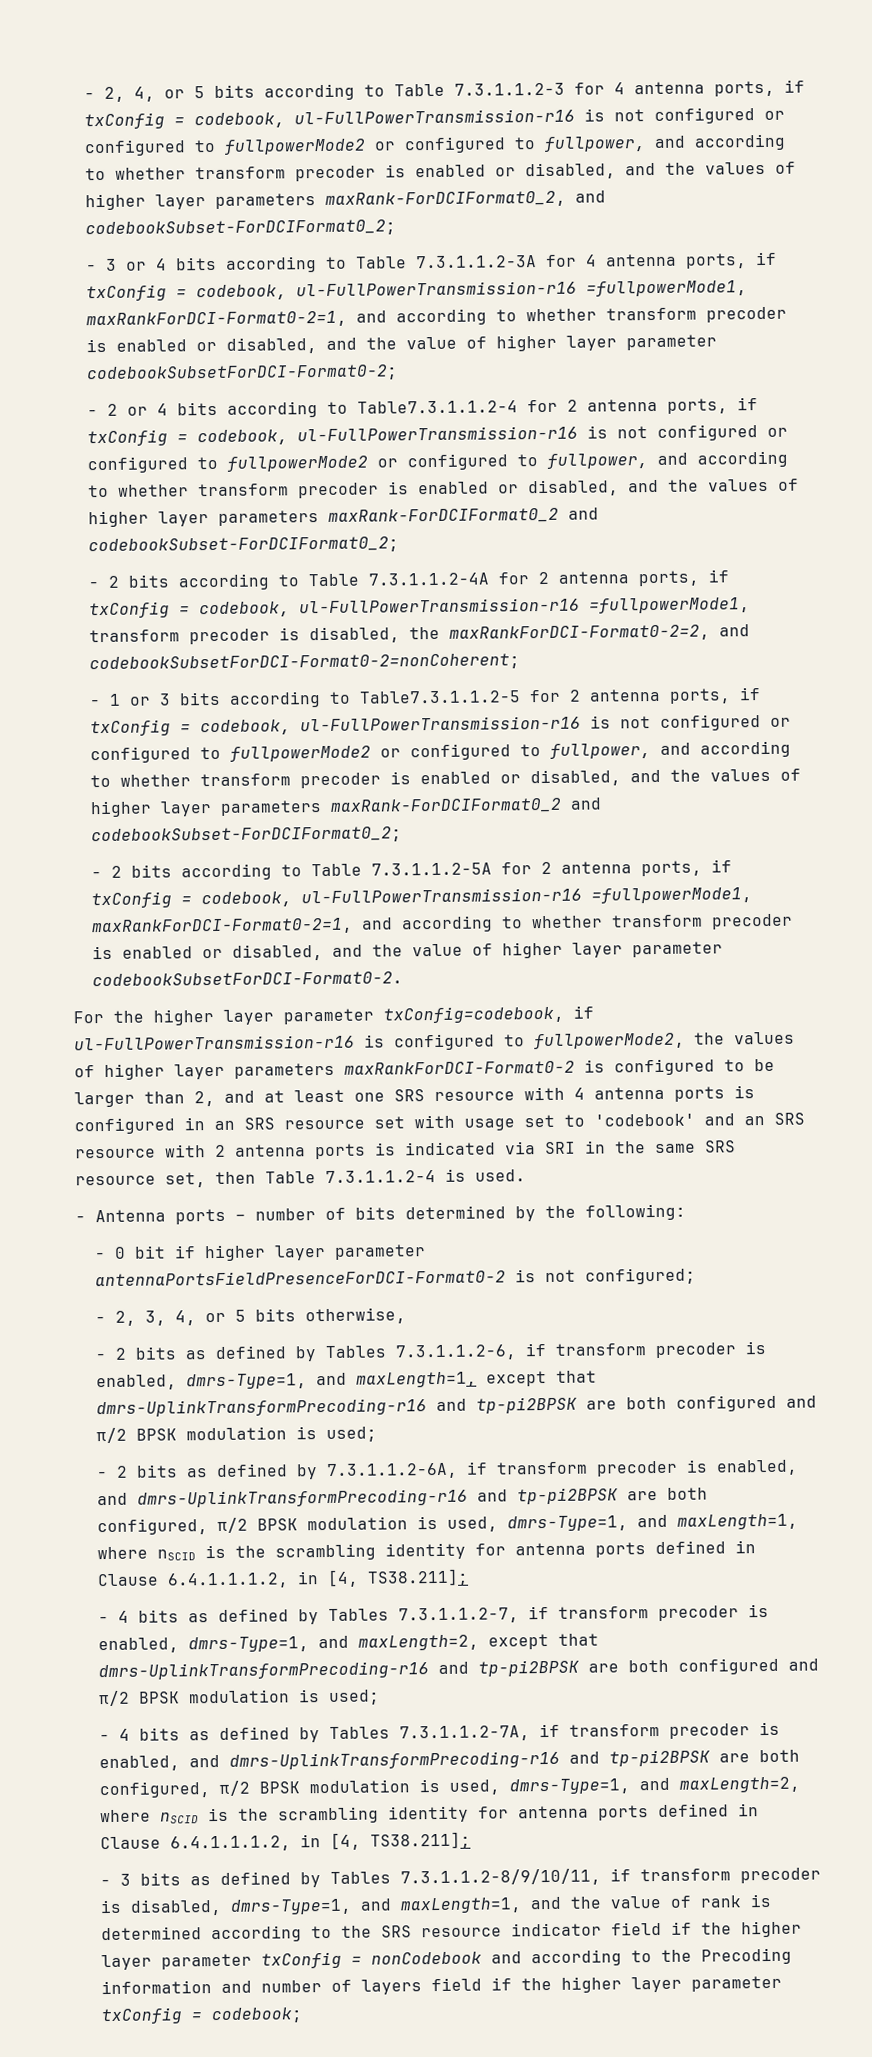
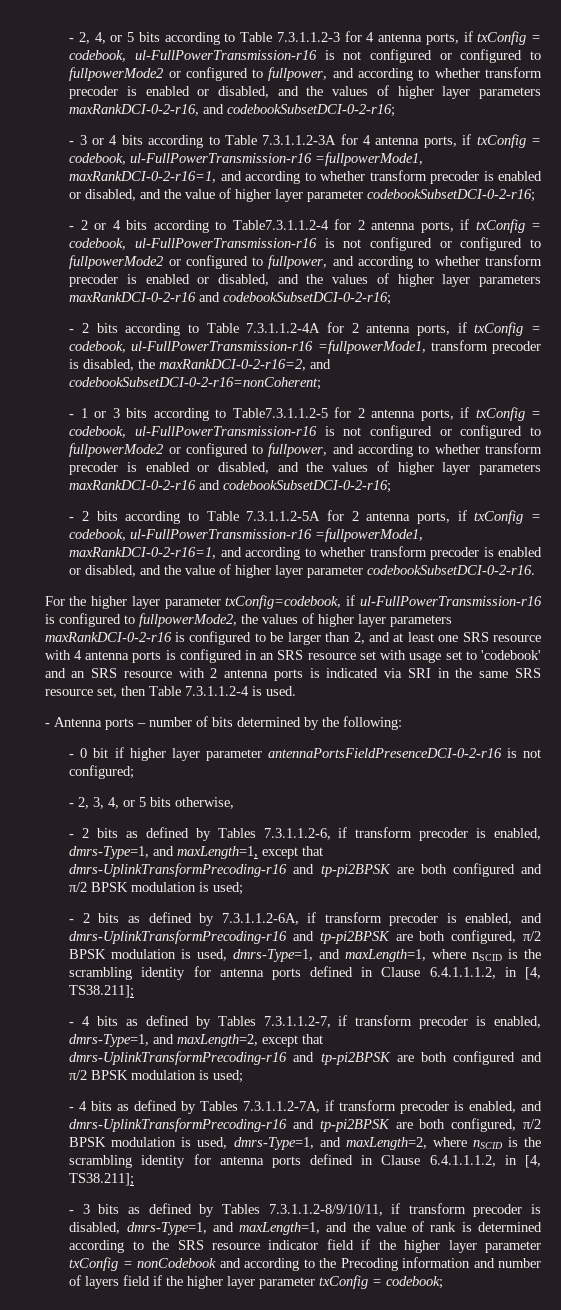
- - 2, 4, or 5 bits according to Table 7.3.1.1.2-3 for 4 antenna ports, if txConfig = codebook, ul-FullPowerTransmission-r16 is not configured or configured to fullpowerMode2 or configured to fullpower, and according to whether transform precoder is enabled or disabled, and the values of higher layer parameters maxRank-ForDCIFormat0_2, and codebookSubset-ForDCIFormat0_2;
+ - 2, 4, or 5 bits according to Table 7.3.1.1.2-3 for 4 antenna ports, if txConfig = codebook, ul-FullPowerTransmission-r16 is not configured or configured to fullpowerMode2 or configured to fullpower, and according to whether transform precoder is enabled or disabled, and the values of higher layer parameters maxRankDCI-0-2-r16, and codebookSubsetDCI-0-2-r16;
- - 3 or 4 bits according to Table 7.3.1.1.2-3A for 4 antenna ports, if txConfig = codebook, ul-FullPowerTransmission-r16 =fullpowerMode1, maxRankForDCI-Format0-2=1, and according to whether transform precoder is enabled or disabled, and the value of higher layer parameter codebookSubsetForDCI-Format0-2;
+ - 3 or 4 bits according to Table 7.3.1.1.2-3A for 4 antenna ports, if txConfig = codebook, ul-FullPowerTransmission-r16 =fullpowerMode1, maxRankDCI-0-2-r16=1, and according to whether transform precoder is enabled or disabled, and the value of higher layer parameter codebookSubsetDCI-0-2-r16;
- - 2 or 4 bits according to Table7.3.1.1.2-4 for 2 antenna ports, if txConfig = codebook, ul-FullPowerTransmission-r16 is not configured or configured to fullpowerMode2 or configured to fullpower, and according to whether transform precoder is enabled or disabled, and the values of higher layer parameters maxRank-ForDCIFormat0_2 and codebookSubset-ForDCIFormat0_2;
+ - 2 or 4 bits according to Table7.3.1.1.2-4 for 2 antenna ports, if txConfig = codebook, ul-FullPowerTransmission-r16 is not configured or configured to fullpowerMode2 or configured to fullpower, and according to whether transform precoder is enabled or disabled, and the values of higher layer parameters maxRankDCI-0-2-r16 and codebookSubsetDCI-0-2-r16;
- - 2 bits according to Table 7.3.1.1.2-4A for 2 antenna ports, if txConfig = codebook, ul-FullPowerTransmission-r16 =fullpowerMode1, transform precoder is disabled, the maxRankForDCI-Format0-2=2, and codebookSubsetForDCI-Format0-2=nonCoherent;
+ - 2 bits according to Table 7.3.1.1.2-4A for 2 antenna ports, if txConfig = codebook, ul-FullPowerTransmission-r16 =fullpowerMode1, transform precoder is disabled, the maxRankDCI-0-2-r16=2, and codebookSubsetDCI-0-2-r16=nonCoherent;
- - 1 or 3 bits according to Table7.3.1.1.2-5 for 2 antenna ports, if txConfig = codebook, ul-FullPowerTransmission-r16 is not configured or configured to fullpowerMode2 or configured to fullpower, and according to whether transform precoder is enabled or disabled, and the values of higher layer parameters maxRank-ForDCIFormat0_2 and codebookSubset-ForDCIFormat0_2;
+ - 1 or 3 bits according to Table7.3.1.1.2-5 for 2 antenna ports, if txConfig = codebook, ul-FullPowerTransmission-r16 is not configured or configured to fullpowerMode2 or configured to fullpower, and according to whether transform precoder is enabled or disabled, and the values of higher layer parameters maxRankDCI-0-2-r16 and codebookSubsetDCI-0-2-r16;
- - 2 bits according to Table 7.3.1.1.2-5A for 2 antenna ports, if txConfig = codebook, ul-FullPowerTransmission-r16 =fullpowerMode1, maxRankForDCI-Format0-2=1, and according to whether transform precoder is enabled or disabled, and the value of higher layer parameter codebookSubsetForDCI-Format0-2.
+ - 2 bits according to Table 7.3.1.1.2-5A for 2 antenna ports, if txConfig = codebook, ul-FullPowerTransmission-r16 =fullpowerMode1, maxRankDCI-0-2-r16=1, and according to whether transform precoder is enabled or disabled, and the value of higher layer parameter codebookSubsetDCI-0-2-r16.
- For the higher layer parameter txConfig=codebook, if ul-FullPowerTransmission-r16 is configured to fullpowerMode2, the values of higher layer parameters maxRankForDCI-Format0-2 is configured to be larger than 2, and at least one SRS resource with 4 antenna ports is configured in an SRS resource set with usage set to 'codebook' and an SRS resource with 2 antenna ports is indicated via SRI in the same SRS resource set, then Table 7.3.1.1.2-4 is used.
+ For the higher layer parameter txConfig=codebook, if ul-FullPowerTransmission-r16 is configured to fullpowerMode2, the values of higher layer parameters maxRankDCI-0-2-r16 is configured to be larger than 2, and at least one SRS resource with 4 antenna ports is configured in an SRS resource set with usage set to 'codebook' and an SRS resource with 2 antenna ports is indicated via SRI in the same SRS resource set, then Table 7.3.1.1.2-4 is used.
- - 0 bit if higher layer parameter antennaPortsFieldPresenceForDCI-Format0-2 is not configured;
+ - 0 bit if higher layer parameter antennaPortsFieldPresenceDCI-0-2-r16 is not configured;

